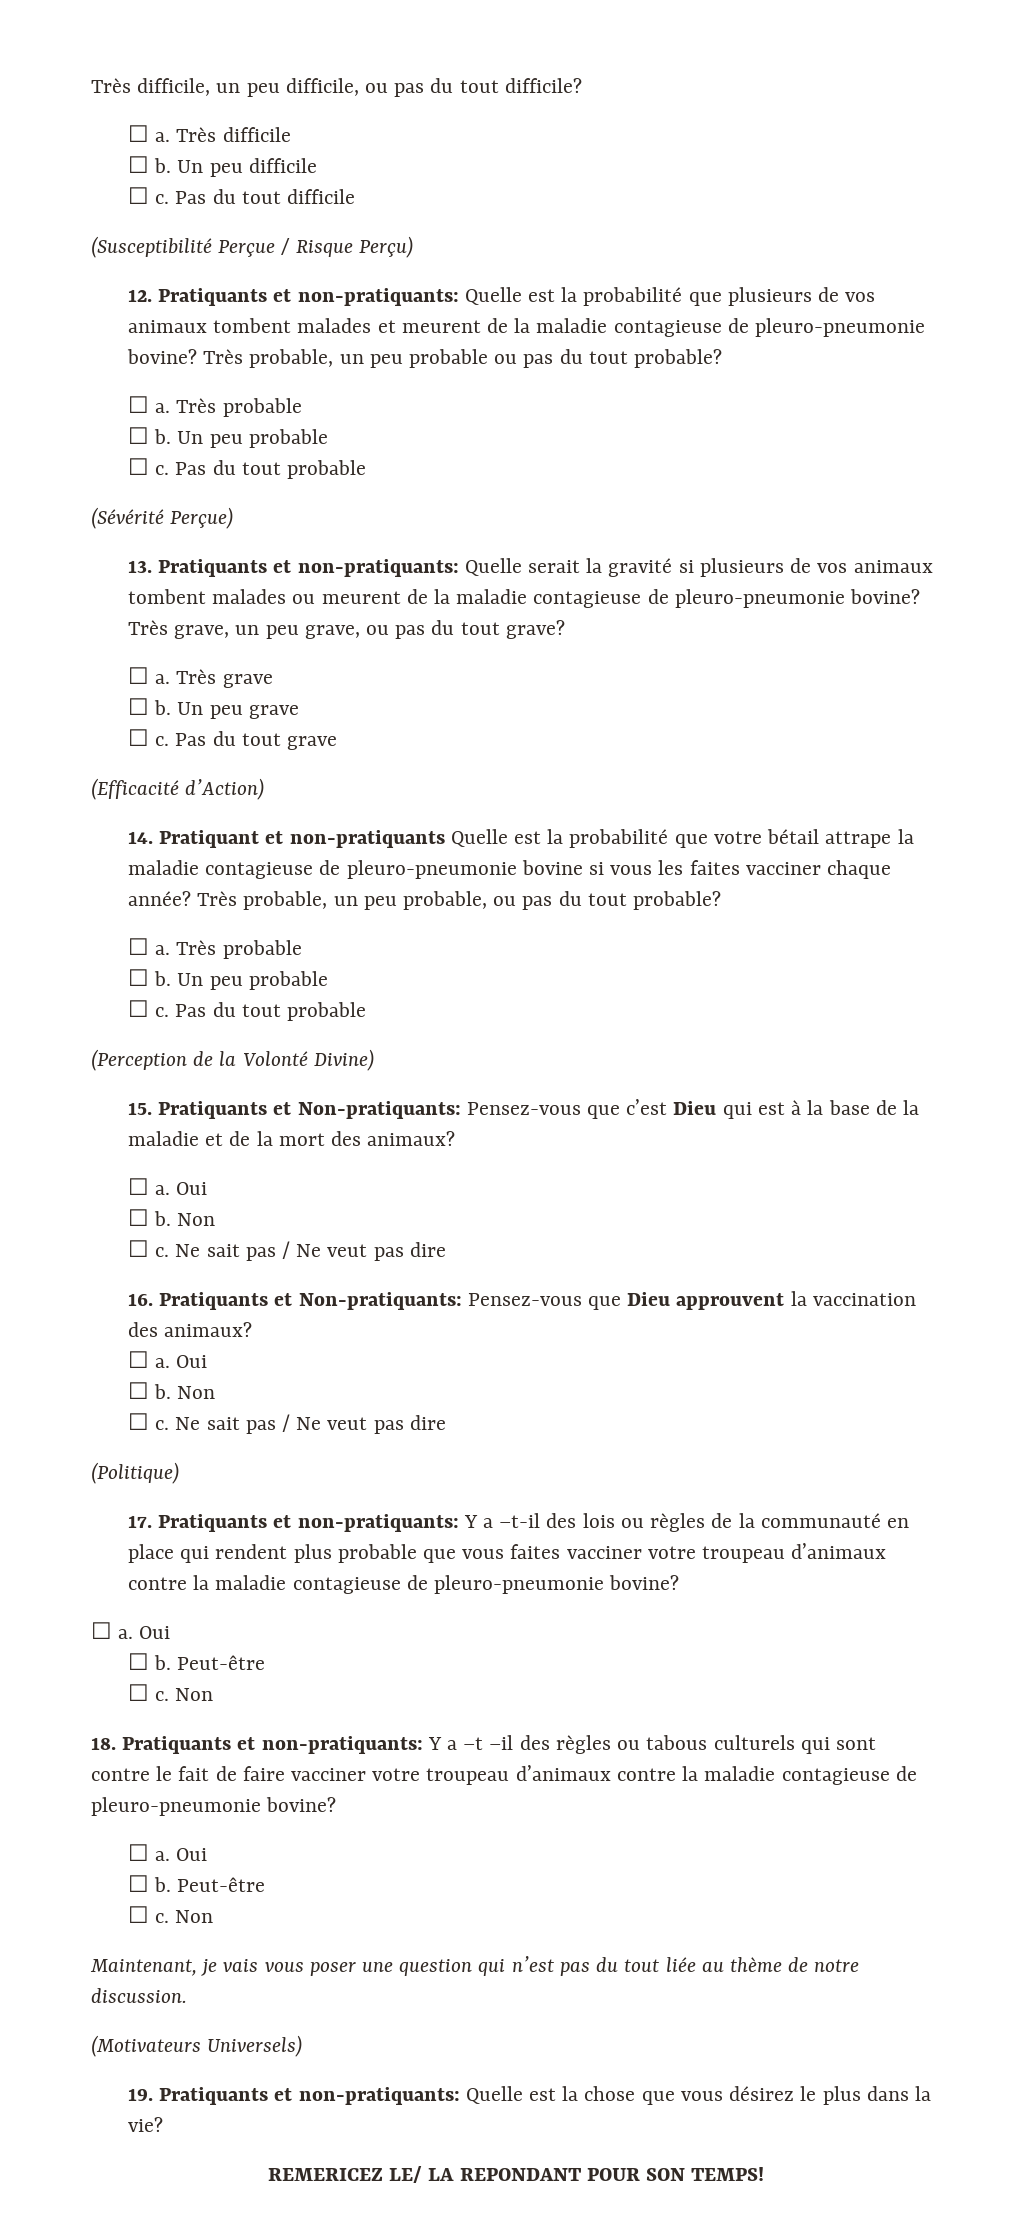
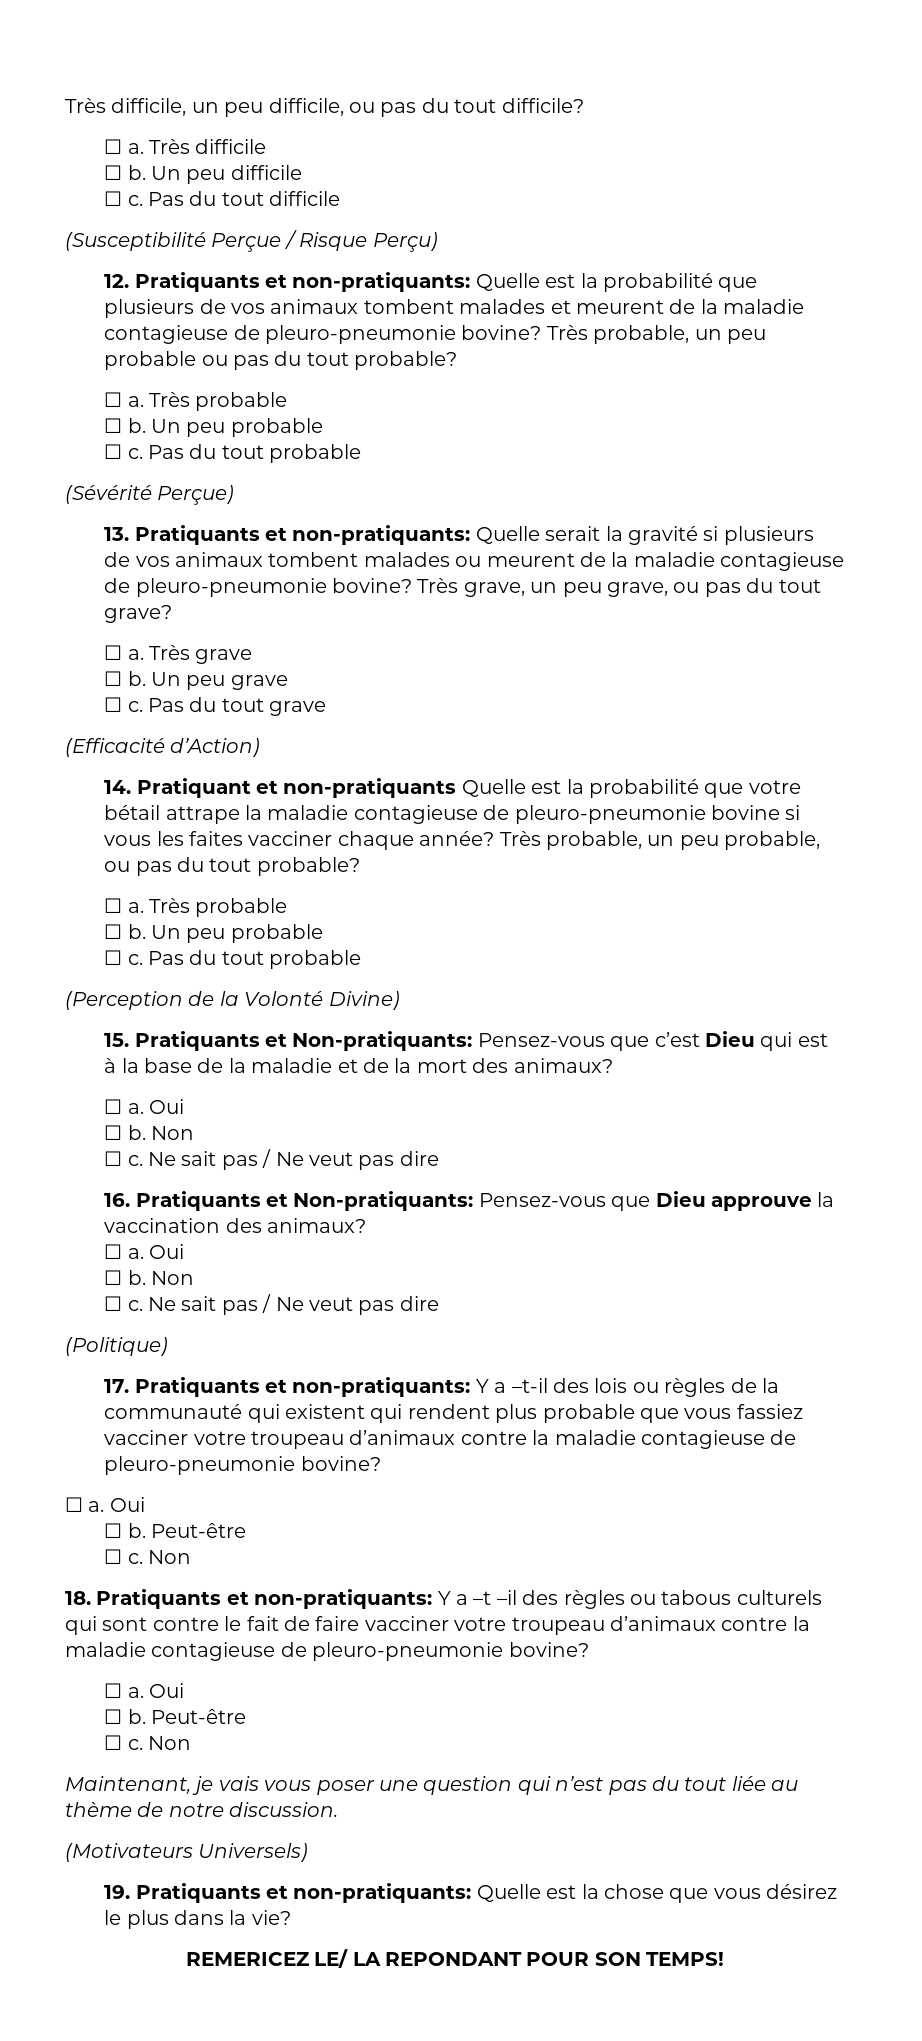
- 16. Pratiquants et Non-pratiquants: Pensez-vous que Dieu approuvent la vaccination des animaux?
+ 16. Pratiquants et Non-pratiquants: Pensez-vous que Dieu approuve la vaccination des animaux?
- 17. Pratiquants et non-pratiquants: Y a –t-il des lois ou règles de la communauté en place qui rendent plus probable que vous faites vacciner votre troupeau d’animaux contre la maladie contagieuse de pleuro-pneumonie bovine?
+ 17. Pratiquants et non-pratiquants: Y a –t-il des lois ou règles de la communauté qui existent qui rendent plus probable que vous fassiez vacciner votre troupeau d’animaux contre la maladie contagieuse de pleuro-pneumonie bovine?

